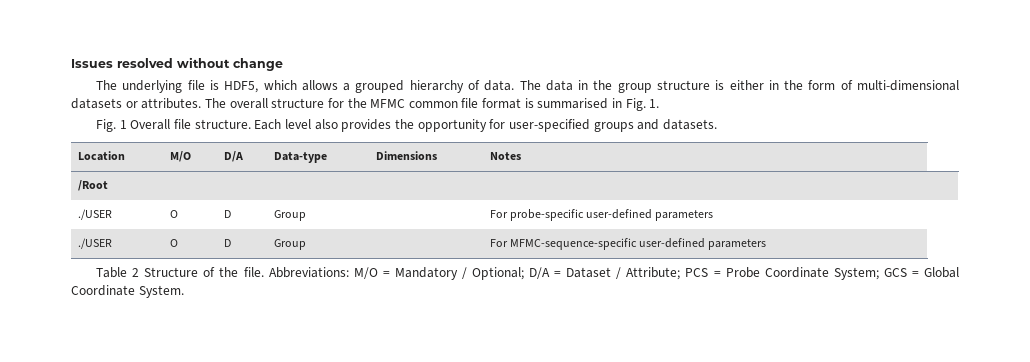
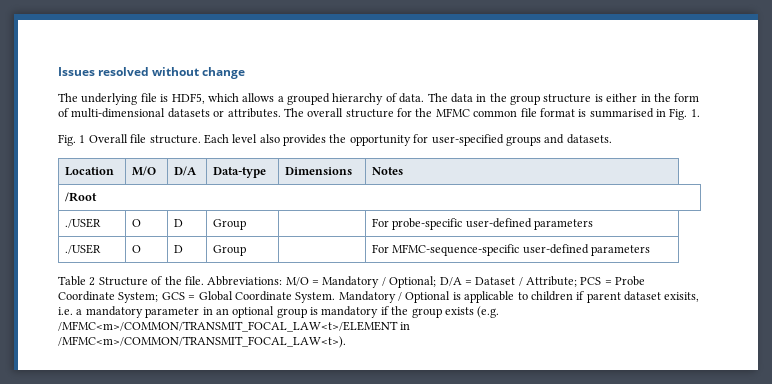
+ Mandatory / Optional is applicable to children if parent dataset exisits, i.e. a mandatory parameter in an optional group is mandatory if the group exists (e.g. /MFMC<m>/COMMON/TRANSMIT_FOCAL_LAW<t>/ELEMENT in /MFMC<m>/COMMON/TRANSMIT_FOCAL_LAW<t>).

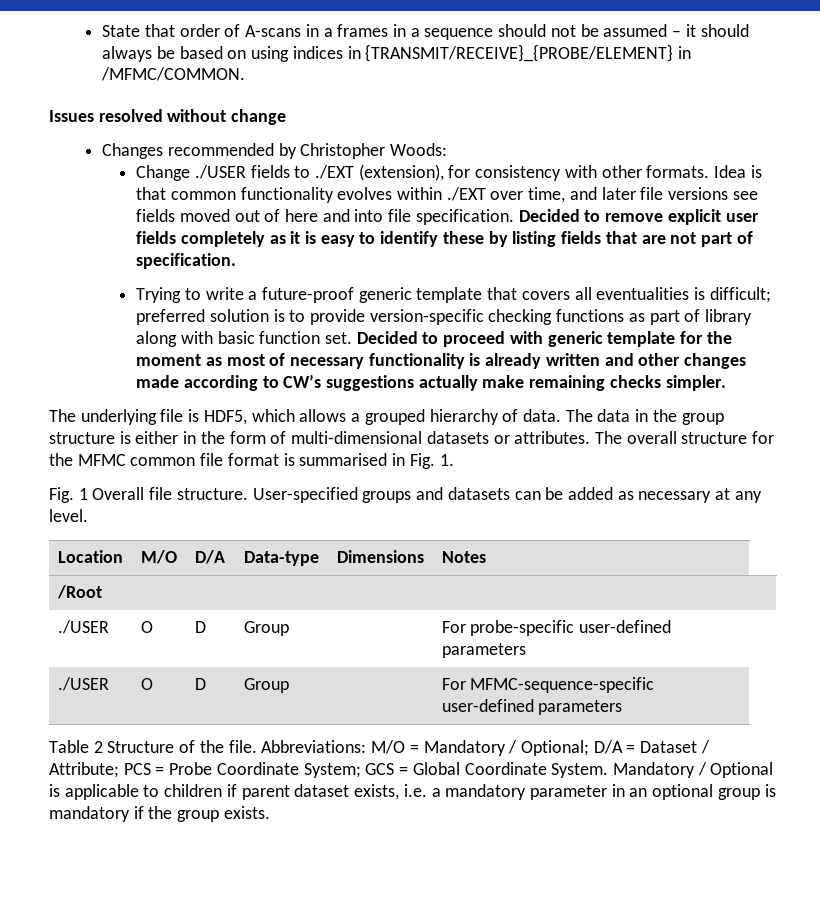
+ State that order of A-scans in a frames in a sequence should not be assumed – it should always be based on using indices in {TRANSMIT/RECEIVE}_{PROBE/ELEMENT} in /MFMC/COMMON.
  Issues resolved without change
+ Changes recommended by Christopher Woods:
+ Change ./USER fields to ./EXT (extension), for consistency with other formats. Idea is that common functionality evolves within ./EXT over time, and later file versions see fields moved out of here and into file specification. Decided to remove explicit user fields completely as it is easy to identify these by listing fields that are not part of specification.
+ Trying to write a future-proof generic template that covers all eventualities is difficult; preferred solution is to provide version-specific checking functions as part of library along with basic function set. Decided to proceed with generic template for the moment as most of necessary functionality is already written and other changes made according to CW’s suggestions actually make remaining checks simpler.
- Each level also provides the opportunity for user-specified groups and datasets.
+ User-specified groups and datasets can be added as necessary at any level.
- Mandatory / Optional is applicable to children if parent dataset exisits, i.e. a mandatory parameter in an optional group is mandatory if the group exists (e.g. /MFMC<m>/COMMON/TRANSMIT_FOCAL_LAW<t>/ELEMENT in /MFMC<m>/COMMON/TRANSMIT_FOCAL_LAW<t>).
+ Mandatory / Optional is applicable to children if parent dataset exists, i.e. a mandatory parameter in an optional group is mandatory if the group exists.

